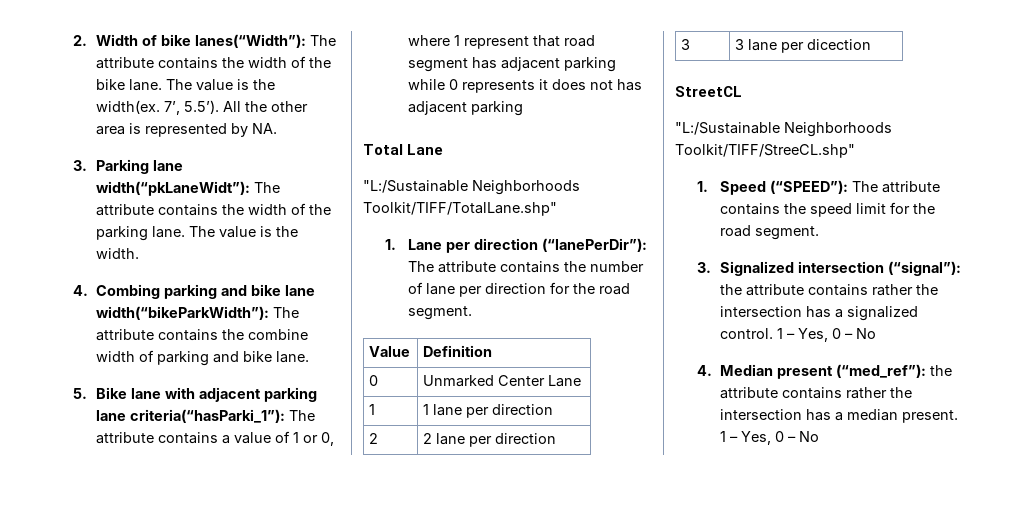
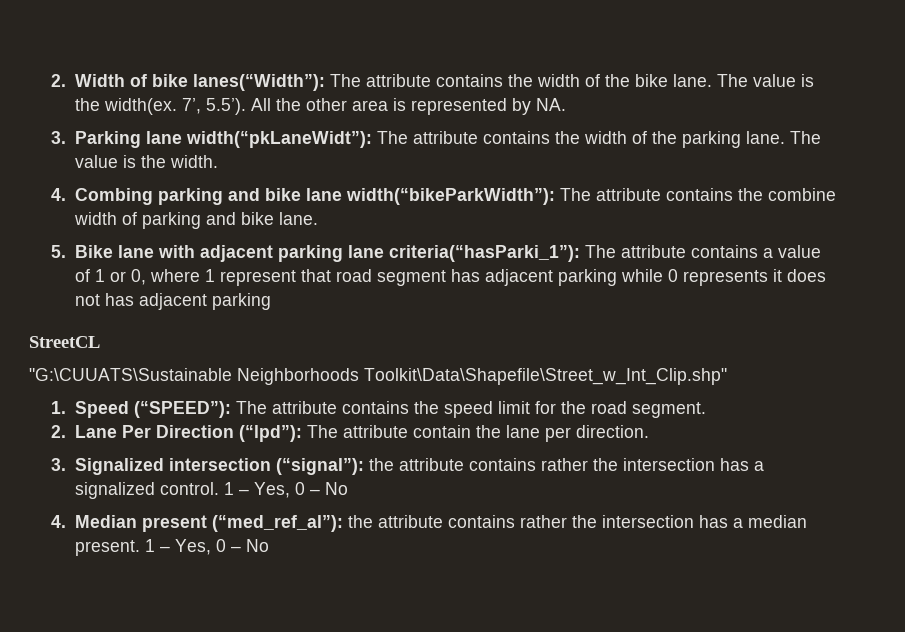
- Total Lane
- "L:/Sustainable Neighborhoods Toolkit/TIFF/TotalLane.shp"
- 1. Lane per direction (“lanePerDir”): The attribute contains the number of lane per direction for the road segment.
- Value | Definition
- 0 | Unmarked Center Lane
- 1 | 1 lane per direction
- 2 | 2 lane per direction
- 3 | 3 lane per dicection
  StreetCL
- "L:/Sustainable Neighborhoods Toolkit/TIFF/StreeCL.shp"
+ "G:\CUUATS\Sustainable Neighborhoods Toolkit\Data\Shapefile\Street_w_Int_Clip.shp"
+ 2. Lane Per Direction (“lpd”): The attribute contain the lane per direction.
- 4. Median present (“med_ref”): the attribute contains rather the intersection has a median present.
+ 4. Median present (“med_ref_al”): the attribute contains rather the intersection has a median present.

